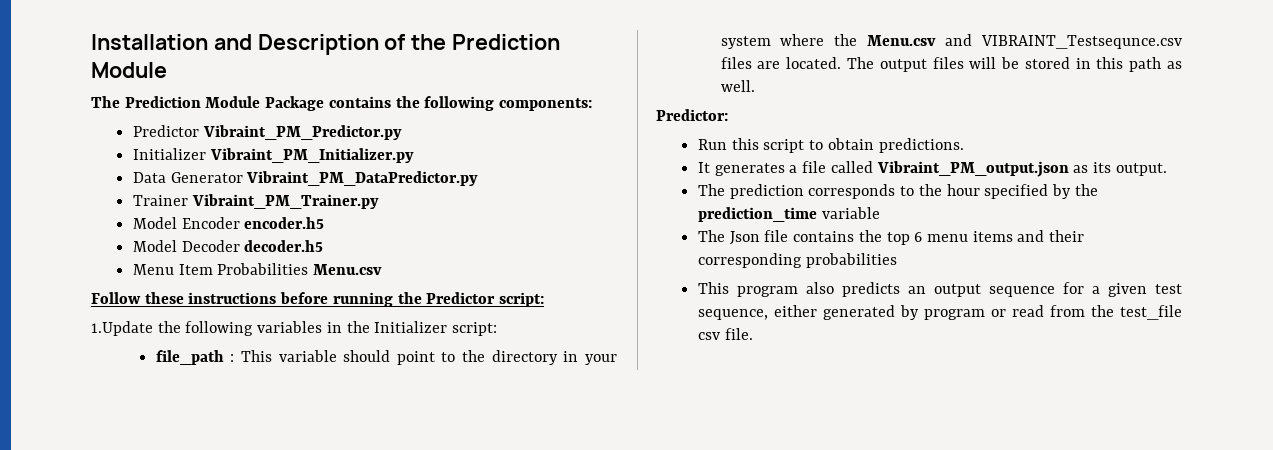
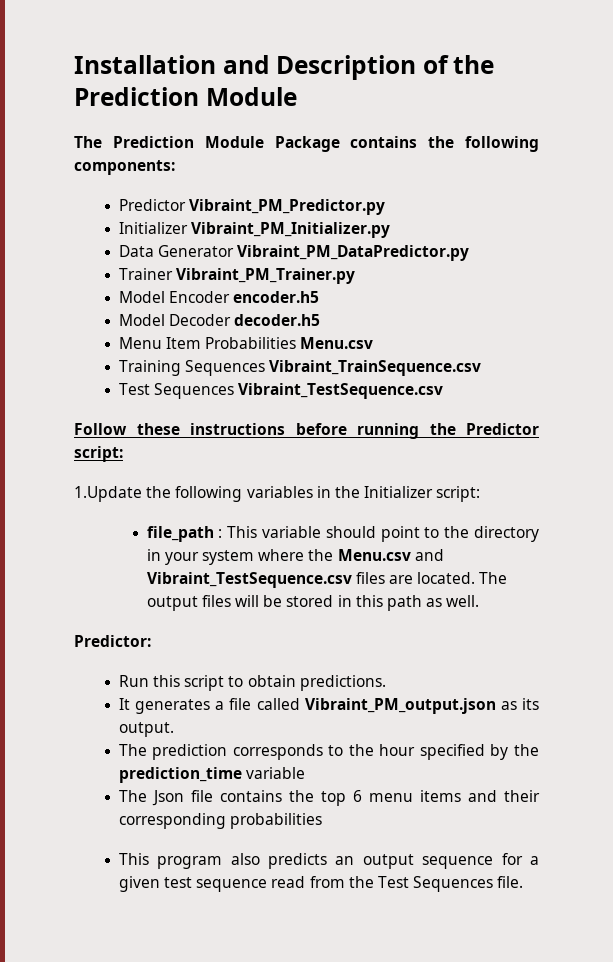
+ Training Sequences Vibraint_TrainSequence.csv
+ Test Sequences Vibraint_TestSequence.csv
- file_path : This variable should point to the directory in your system where the Menu.csv and VIBRAINT_Testsequnce.csv files are located.
+ file_path : This variable should point to the directory in your system where the Menu.csv and Vibraint_TestSequence.csv files are located.
- This program also predicts an output sequence for a given test sequence, either generated by program or read from the test_file csv file.
+ This program also predicts an output sequence for a given test sequence read from the Test Sequences file.

